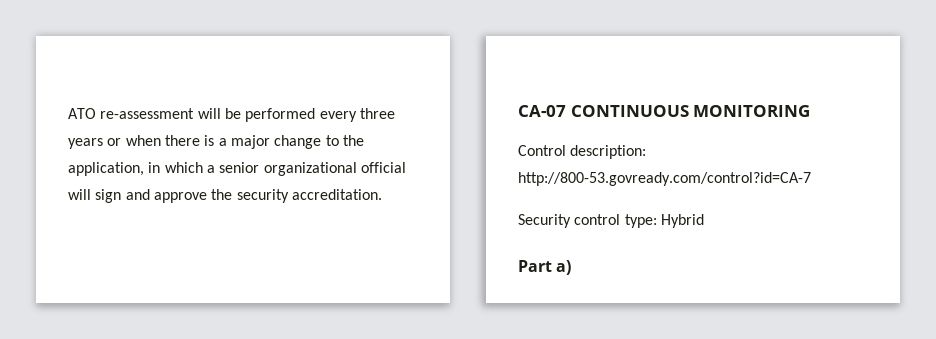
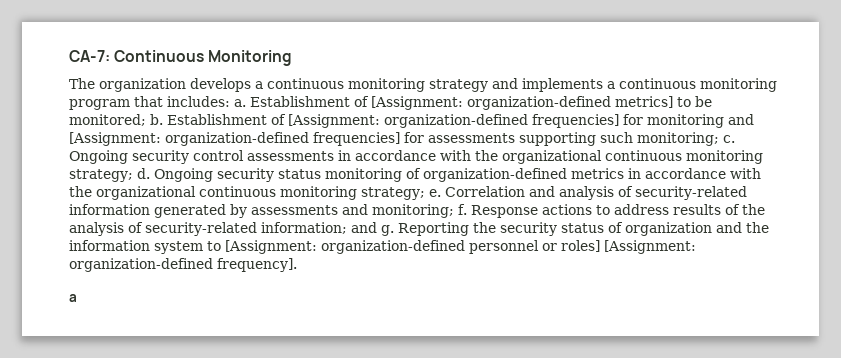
- ATO re-assessment will be performed every three years or when there is a major change to the application, in which a senior organizational official will sign and approve the security accreditation.
- CA-07 CONTINUOUS MONITORING
- Control description: http://800-53.govready.com/control?id=CA-7
- Security control type: Hybrid
- Part a)
+ CA-7: Continuous Monitoring
+ The organization develops a continuous monitoring strategy and implements a continuous monitoring program that includes: a. Establishment of [Assignment: organization-defined metrics] to be monitored; b. Establishment of [Assignment: organization-defined frequencies] for monitoring and [Assignment: organization-defined frequencies] for assessments supporting such monitoring; c. Ongoing security control assessments in accordance with the organizational continuous monitoring strategy; d. Ongoing security status monitoring of organization-defined metrics in accordance with the organizational continuous monitoring strategy; e. Correlation and analysis of security-related information generated by assessments and monitoring; f. Response actions to address results of the analysis of security-related information; and g. Reporting the security status of organization and the information system to [Assignment: organization-defined personnel or roles] [Assignment: organization-defined frequency].
+ a

